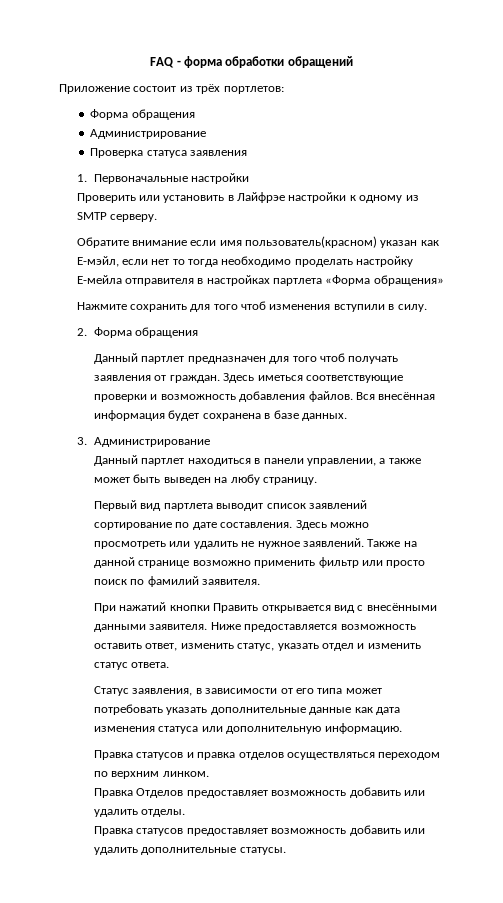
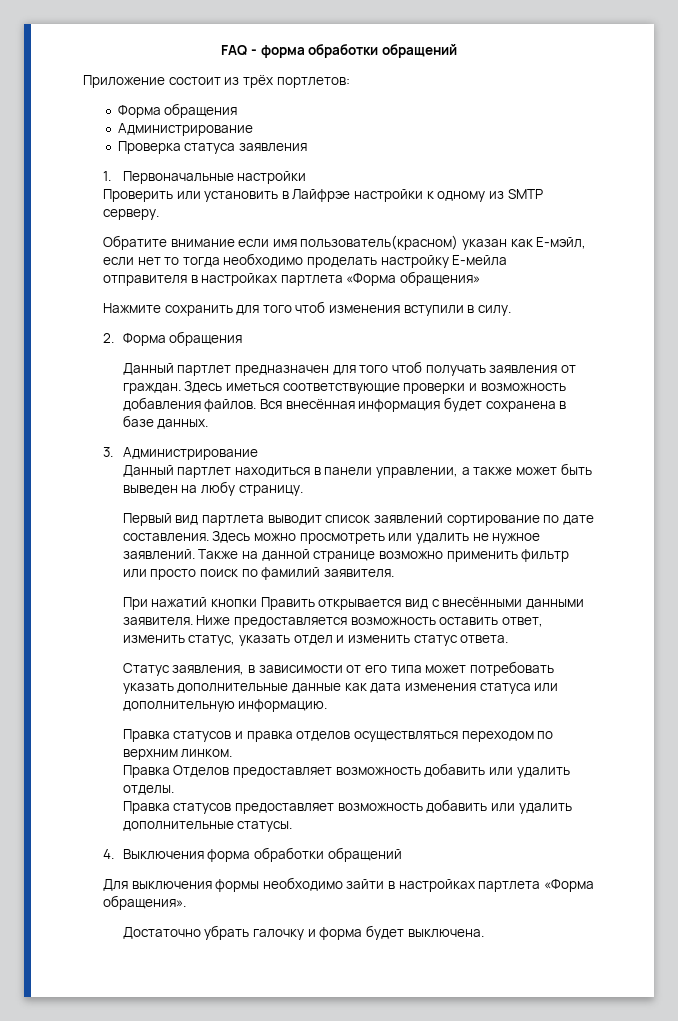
+ 4. Выключения форма обработки обращений
+ Для выключения формы необходимо зайти в настройках партлета «Форма обращения».
+ Достаточно убрать галочку и форма будет выключена.

